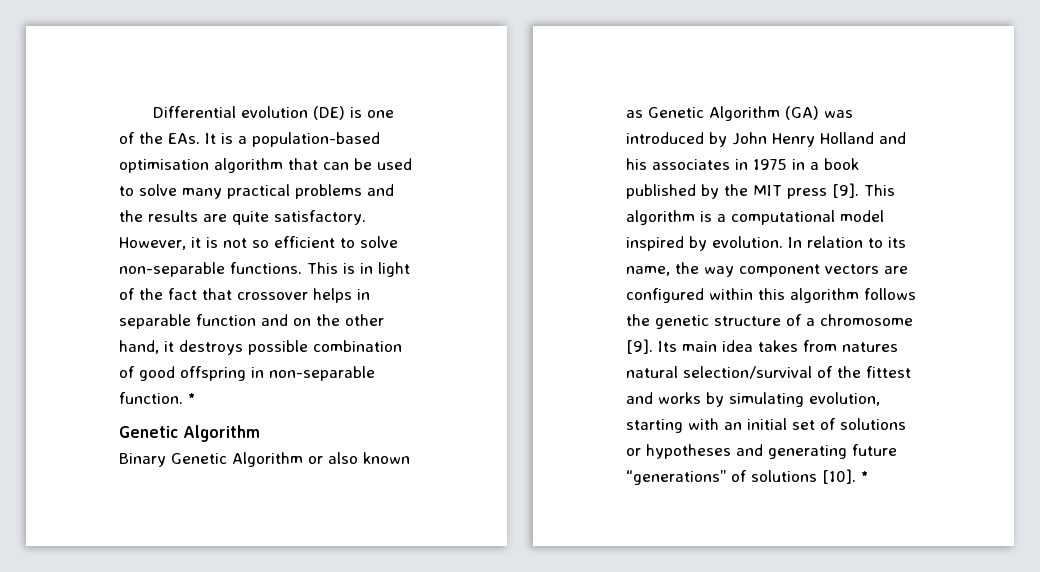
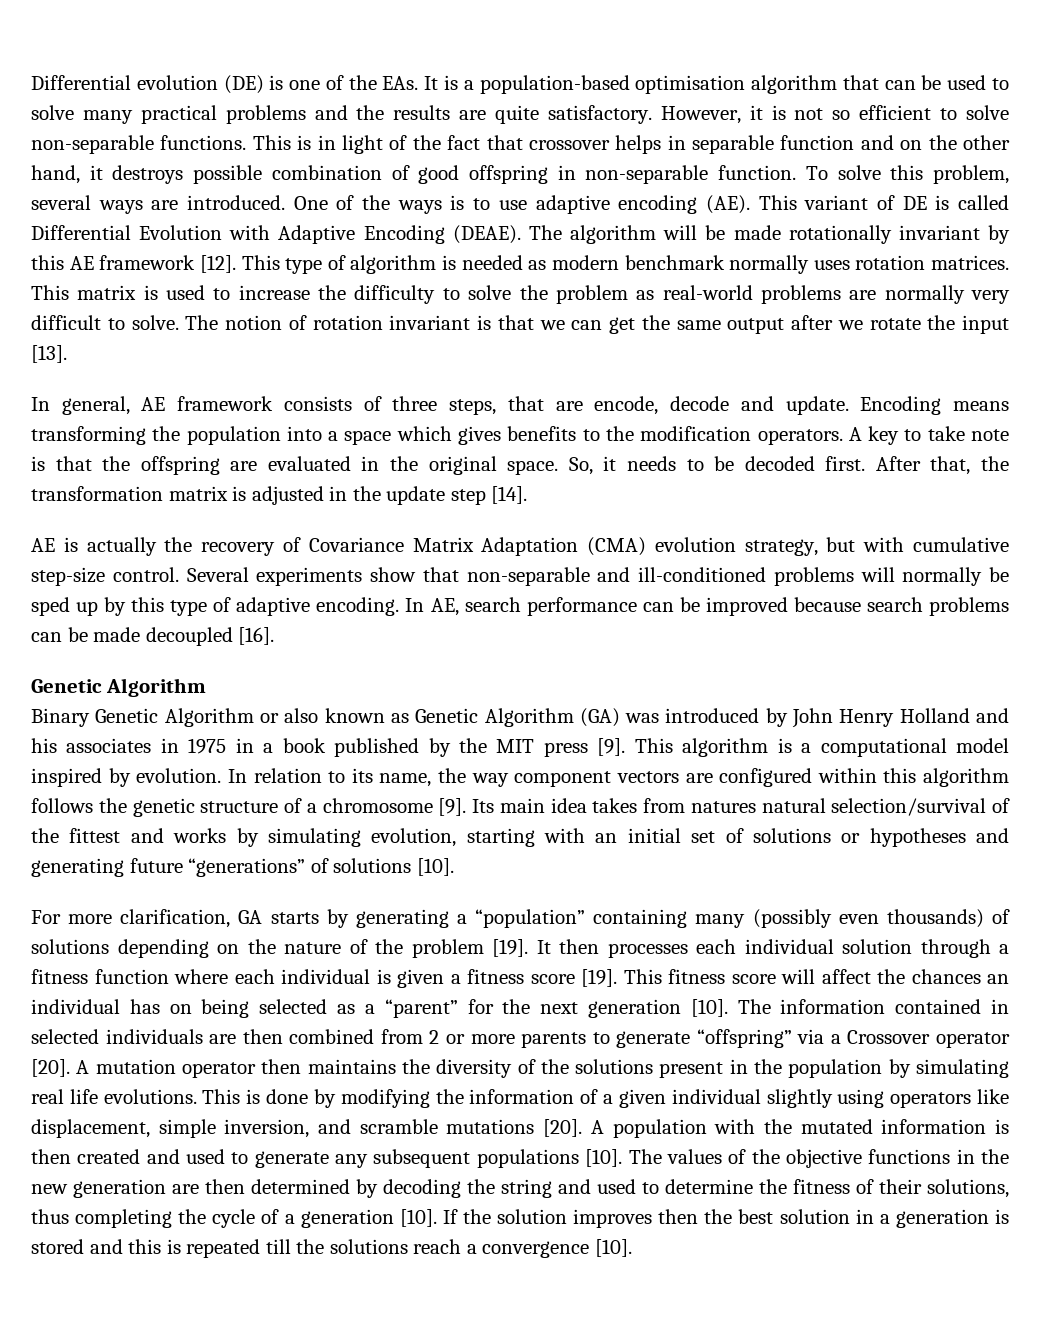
- This is in light of the fact that crossover helps in separable function and on the other hand, it destroys possible combination of good offspring in non-separable function. *
+ This is in light of the fact that crossover helps in separable function and on the other hand, it destroys possible combination of good offspring in non-separable function. To solve this problem, several ways are introduced. One of the ways is to use adaptive encoding (AE). This variant of DE is called Differential Evolution with Adaptive Encoding (DEAE). The algorithm will be made rotationally invariant by this AE framework [12]. This type of algorithm is needed as modern benchmark normally uses rotation matrices. This matrix is used to increase the difficulty to solve the problem as real-world problems are normally very difficult to solve. The notion of rotation invariant is that we can get the same output after we rotate the input [13].
+ In general, AE framework consists of three steps, that are encode, decode and update. Encoding means transforming the population into a space which gives benefits to the modification operators. A key to take note is that the offspring are evaluated in the original space. So, it needs to be decoded first. After that, the transformation matrix is adjusted in the update step [14].
+ AE is actually the recovery of Covariance Matrix Adaptation (CMA) evolution strategy, but with cumulative step-size control. Several experiments show that non-separable and ill-conditioned problems will normally be sped up by this type of adaptive encoding. In AE, search performance can be improved because search problems can be made decoupled [16].
- Its main idea takes from natures natural selection/survival of the fittest and works by simulating evolution, starting with an initial set of solutions or hypotheses and generating future “generations” of solutions [10]. *
+ Its main idea takes from natures natural selection/survival of the fittest and works by simulating evolution, starting with an initial set of solutions or hypotheses and generating future “generations” of solutions [10].
+ For more clarification, GA starts by generating a “population” containing many (possibly even thousands) of solutions depending on the nature of the problem [19]. It then processes each individual solution through a fitness function where each individual is given a fitness score [19]. This fitness score will affect the chances an individual has on being selected as a “parent” for the next generation [10]. The information contained in selected individuals are then combined from 2 or more parents to generate “offspring” via a Crossover operator [20]. A mutation operator then maintains the diversity of the solutions present in the population by simulating real life evolutions. This is done by modifying the information of a given individual slightly using operators like displacement, simple inversion, and scramble mutations [20]. A population with the mutated information is then created and used to generate any subsequent populations [10]. The values of the objective functions in the new generation are then determined by decoding the string and used to determine the fitness of their solutions, thus completing the cycle of a generation [10]. If the solution improves then the best solution in a generation is stored and this is repeated till the solutions reach a convergence [10].

